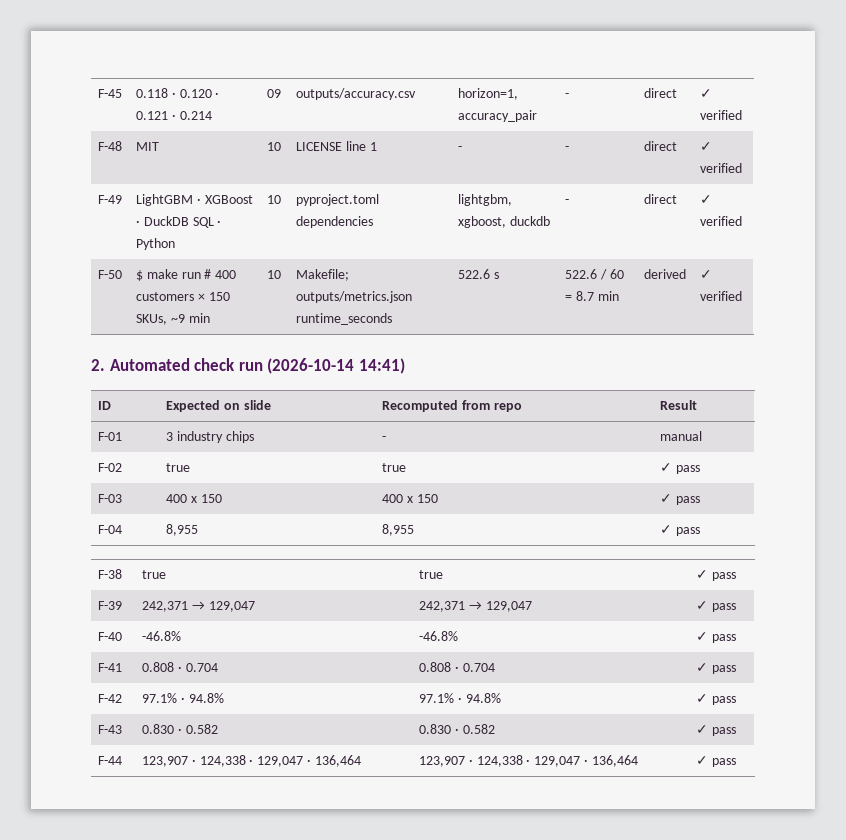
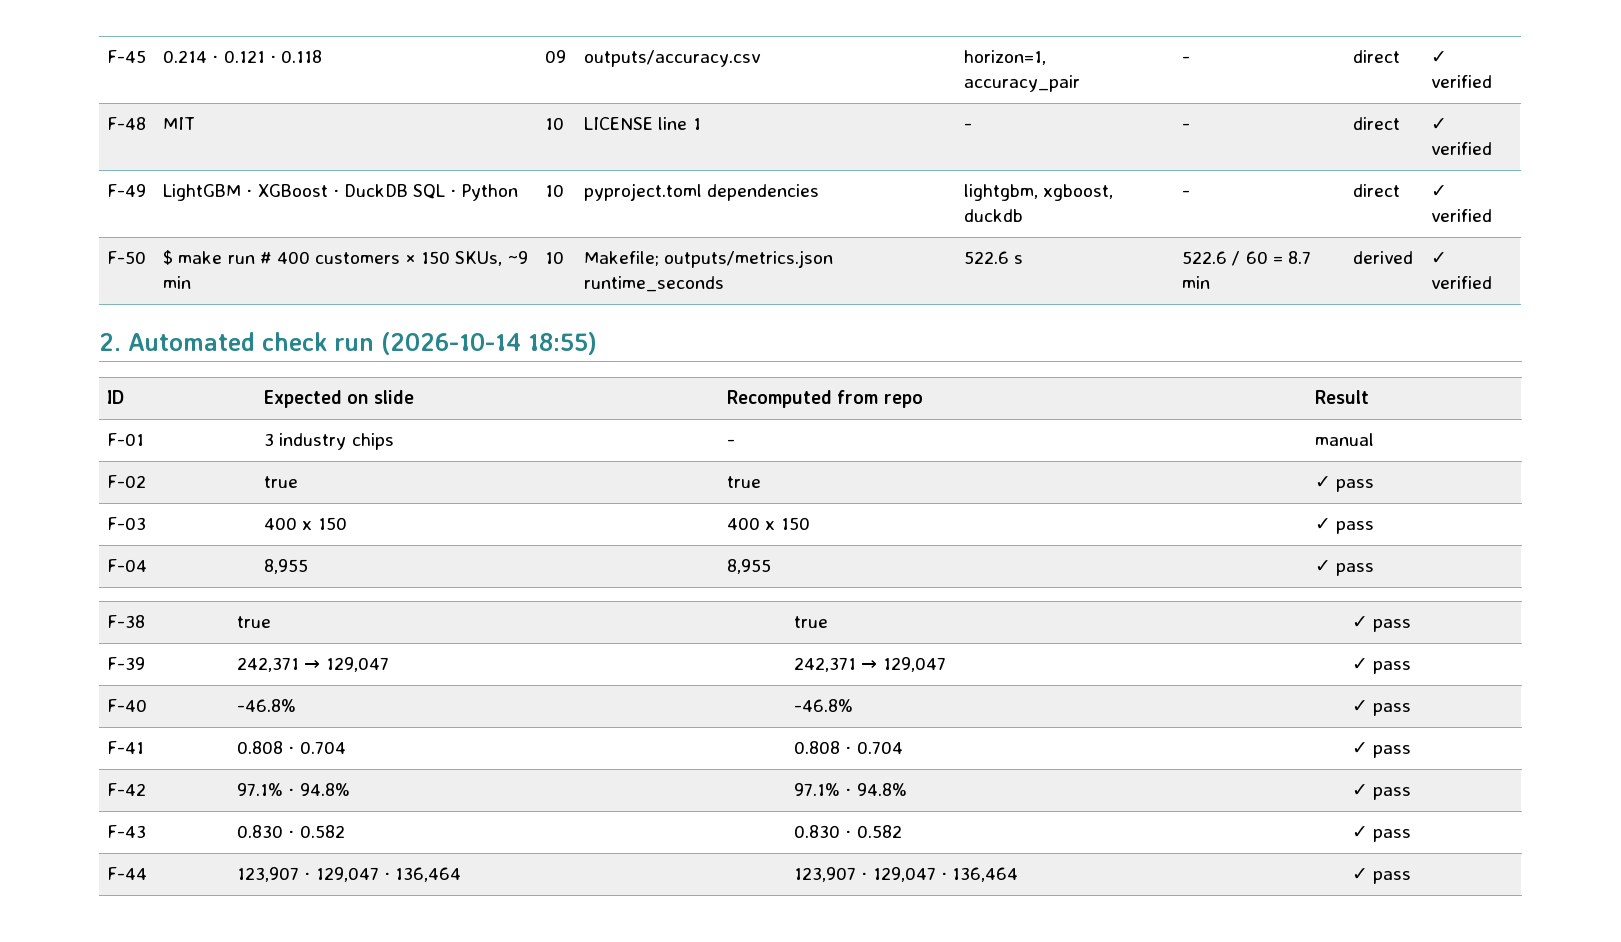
- F-45 | 0.118 · 0.120 · 0.121 · 0.214 | 09 | outputs/accuracy.csv | horizon=1, accuracy_pair | - | direct | ✓ verified
+ F-45 | 0.214 · 0.121 · 0.118 | 09 | outputs/accuracy.csv | horizon=1, accuracy_pair | - | direct | ✓ verified
- 2. Automated check run (2026-10-14 14:41)
+ 2. Automated check run (2026-10-14 18:55)
- F-44 | 123,907 · 124,338 · 129,047 · 136,464 | 123,907 · 124,338 · 129,047 · 136,464 | ✓ pass
+ F-44 | 123,907 · 129,047 · 136,464 | 123,907 · 129,047 · 136,464 | ✓ pass

